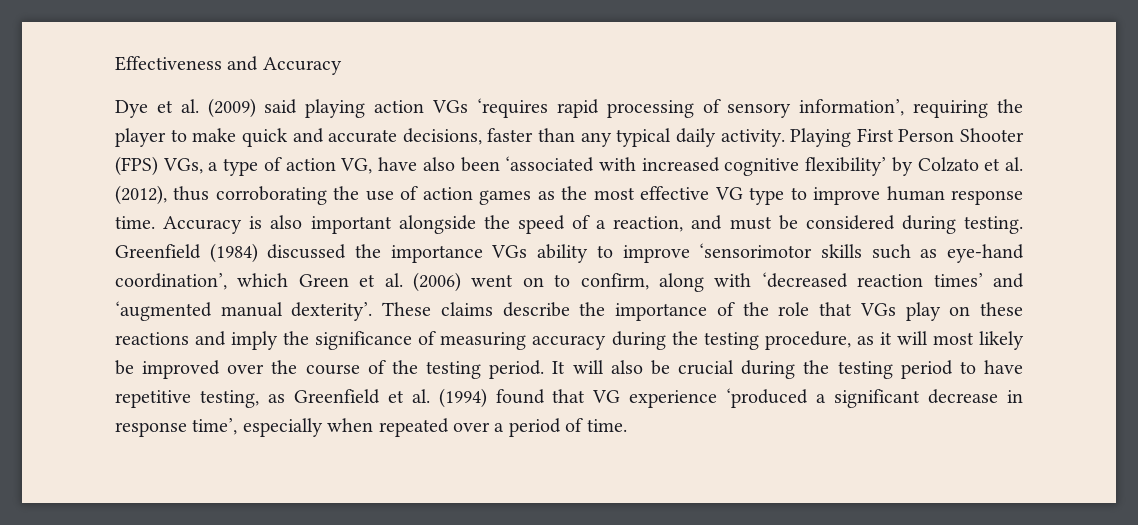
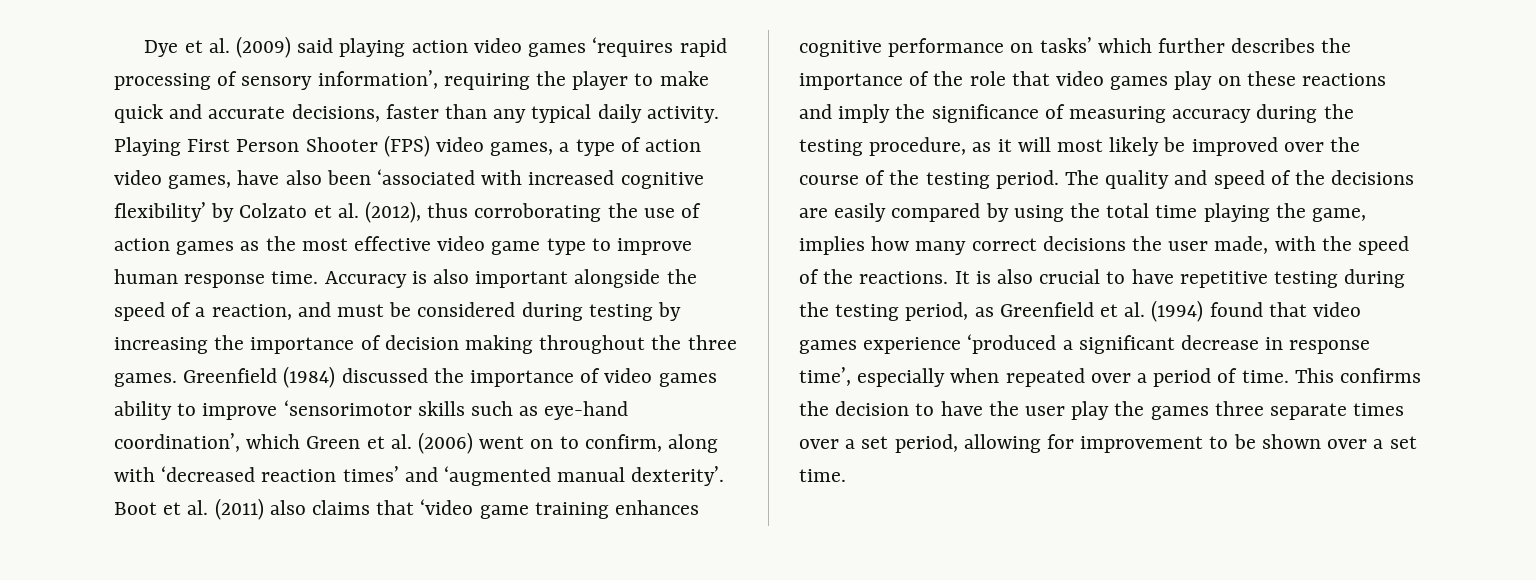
- Effectiveness and Accuracy
- Dye et al. (2009) said playing action VGs ‘requires rapid processing of sensory information’, requiring the player to make quick and accurate decisions, faster than any typical daily activity.
+ Dye et al. (2009) said playing action video games ‘requires rapid processing of sensory information’, requiring the player to make quick and accurate decisions, faster than any typical daily activity.
- Playing First Person Shooter (FPS) VGs, a type of action VG, have also been ‘associated with increased cognitive flexibility’ by Colzato et al. (2012), thus corroborating the use of action games as the most effective VG type to improve human response time.
+ Playing First Person Shooter (FPS) video games, a type of action video games, have also been ‘associated with increased cognitive flexibility’ by Colzato et al. (2012), thus corroborating the use of action games as the most effective video game type to improve human response time.
- Accuracy is also important alongside the speed of a reaction, and must be considered during testing.
+ Accuracy is also important alongside the speed of a reaction, and must be considered during testing by increasing the importance of decision making throughout the three games.
- Greenfield (1984) discussed the importance VGs ability to improve ‘sensorimotor skills such as eye-hand coordination’, which Green et al. (2006) went on to confirm, along with ‘decreased reaction times’ and ‘augmented manual dexterity’.
+ Greenfield (1984) discussed the importance of video games ability to improve ‘sensorimotor skills such as eye-hand coordination’, which Green et al. (2006) went on to confirm, along with ‘decreased reaction times’ and ‘augmented manual dexterity’.
- These claims describe the importance of the role that VGs play on these reactions and imply the significance of measuring accuracy during the testing procedure, as it will most likely be improved over the course of the testing period.
+ Boot et al. (2011) also claims that ‘video game training enhances cognitive performance on tasks’ which further describes the importance of the role that video games play on these reactions and imply the significance of measuring accuracy during the testing procedure, as it will most likely be improved over the course of the testing period.
- It will also be crucial during the testing period to have repetitive testing, as Greenfield et al. (1994) found that VG experience ‘produced a significant decrease in response time’, especially when repeated over a period of time.
+ The quality and speed of the decisions are easily compared by using the total time playing the game, implies how many correct decisions the user made, with the speed of the reactions. It is also crucial to have repetitive testing during the testing period, as Greenfield et al. (1994) found that video games experience ‘produced a significant decrease in response time’, especially when repeated over a period of time.
+ This confirms the decision to have the user play the games three separate times over a set period, allowing for improvement to be shown over a set time.

